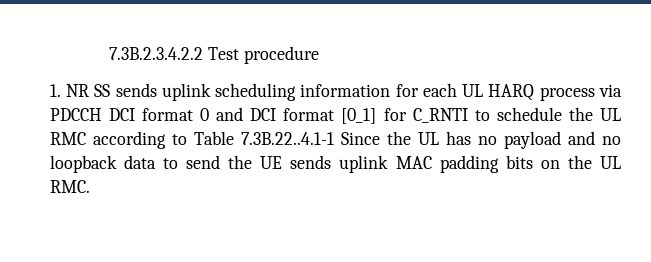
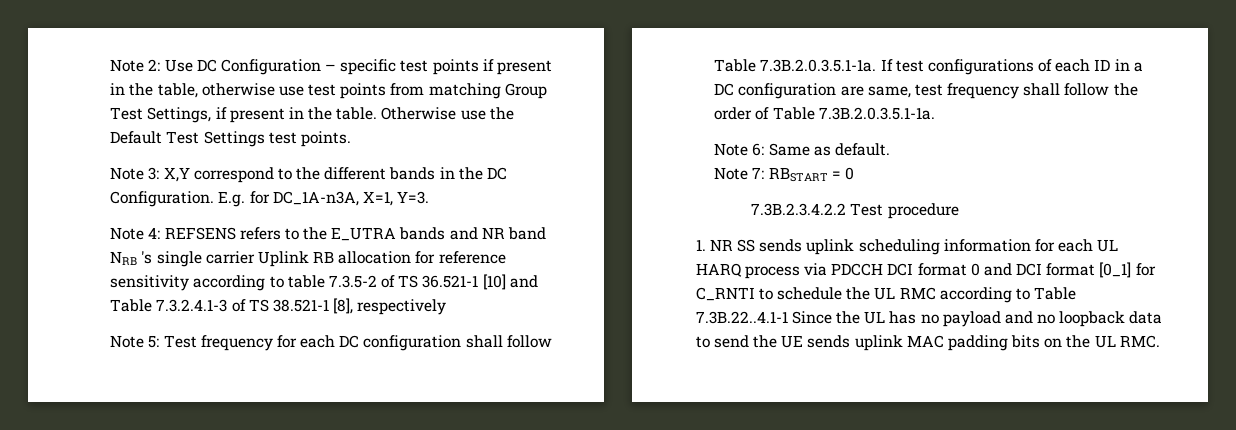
+ Note 2: Use DC Configuration – specific test points if present in the table, otherwise use test points from matching Group Test Settings, if present in the table. Otherwise use the Default Test Settings test points.
+ Note 3: X,Y correspond to the different bands in the DC Configuration. E.g. for DC_1A-n3A, X=1, Y=3.
+ Note 4: REFSENS refers to the E_UTRA bands and NR band NRB 's single carrier Uplink RB allocation for reference sensitivity according to table 7.3.5-2 of TS 36.521-1 [10] and Table 7.3.2.4.1-3 of TS 38.521-1 [8], respectively
+ Note 5: Test frequency for each DC configuration shall follow Table 7.3B.2.0.3.5.1-1a. If test configurations of each ID in a DC configuration are same, test frequency shall follow the order of Table 7.3B.2.0.3.5.1-1a.
+ Note 6: Same as default.
+ Note 7: RBSTART = 0

